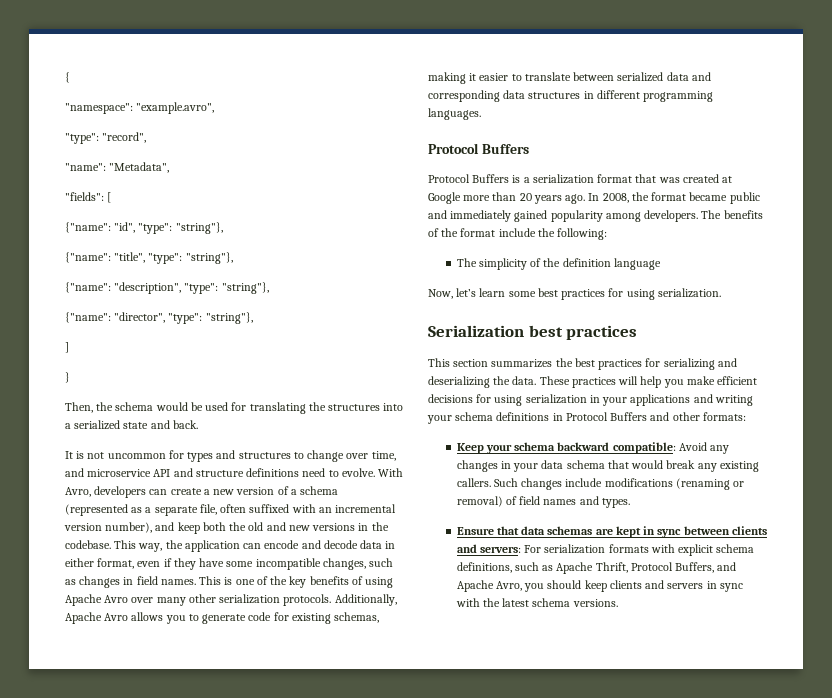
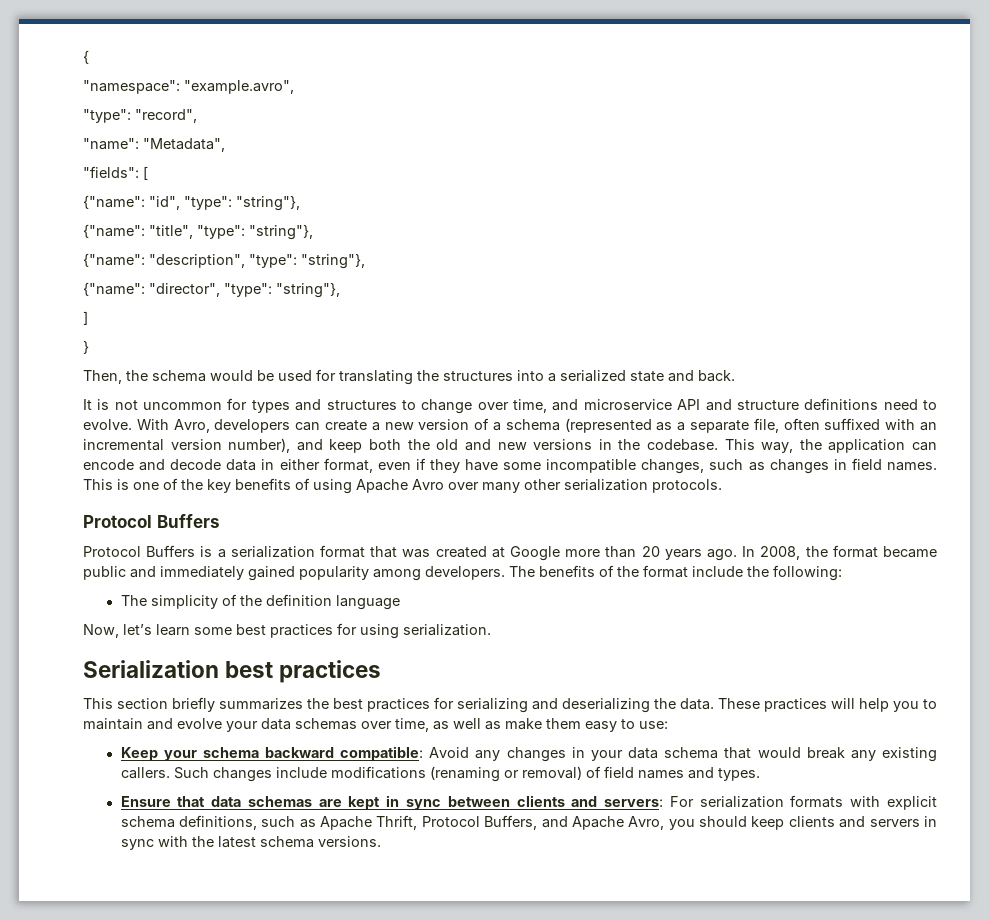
- Additionally, Apache Avro allows you to generate code for existing schemas, making it easier to translate between serialized data and corresponding data structures in different programming languages.
- This section summarizes the best practices for serializing and deserializing the data.
+ This section briefly summarizes the best practices for serializing and deserializing the data.
- These practices will help you make efficient decisions for using serialization in your applications and writing your schema definitions in Protocol Buffers and other formats:
+ These practices will help you to maintain and evolve your data schemas over time, as well as make them easy to use:

